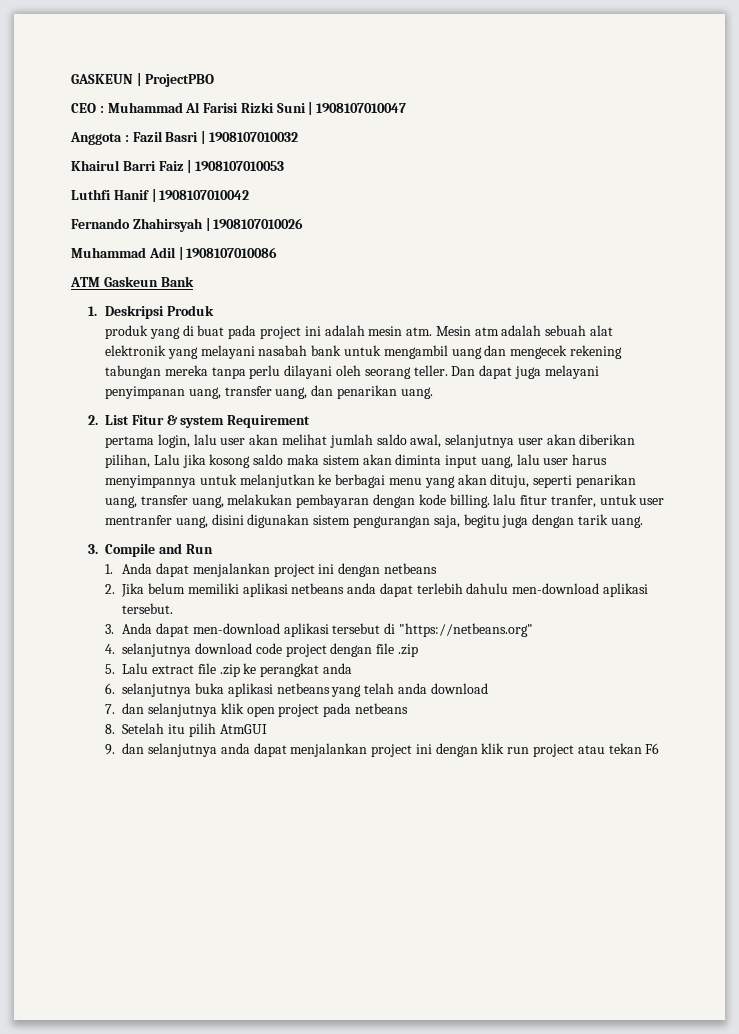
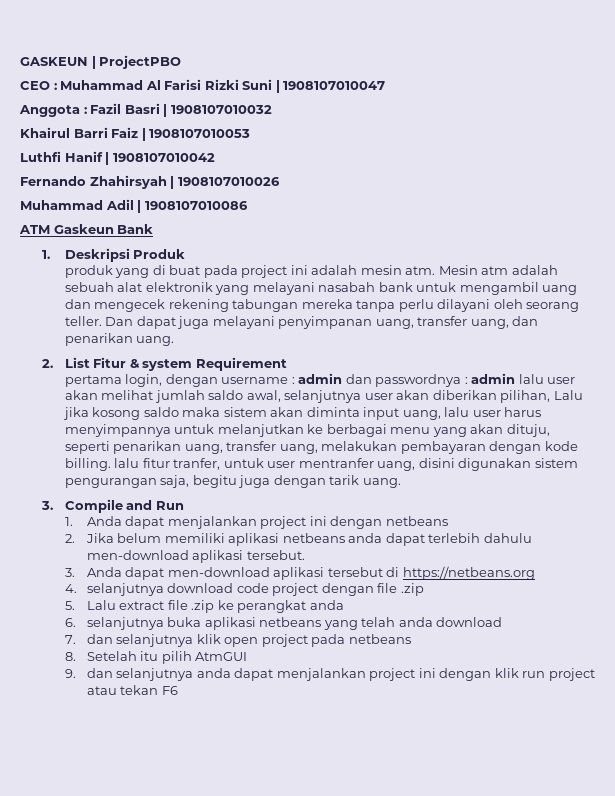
- pertama login, lalu user akan melihat jumlah saldo awal, selanjutnya user akan diberikan pilihan, Lalu jika kosong saldo maka sistem akan diminta input uang, lalu user harus menyimpannya untuk melanjutkan ke berbagai menu yang akan dituju, seperti penarikan uang, transfer uang, melakukan pembayaran dengan kode billing. lalu fitur tranfer, untuk user mentranfer uang, disini digunakan sistem pengurangan saja, begitu juga dengan tarik uang.
+ pertama login, dengan username : admin dan passwordnya : admin lalu user akan melihat jumlah saldo awal, selanjutnya user akan diberikan pilihan, Lalu jika kosong saldo maka sistem akan diminta input uang, lalu user harus menyimpannya untuk melanjutkan ke berbagai menu yang akan dituju, seperti penarikan uang, transfer uang, melakukan pembayaran dengan kode billing. lalu fitur tranfer, untuk user mentranfer uang, disini digunakan sistem pengurangan saja, begitu juga dengan tarik uang.
- 3. Anda dapat men-download aplikasi tersebut di "https://netbeans.org"
+ 3. Anda dapat men-download aplikasi tersebut di https://netbeans.org

